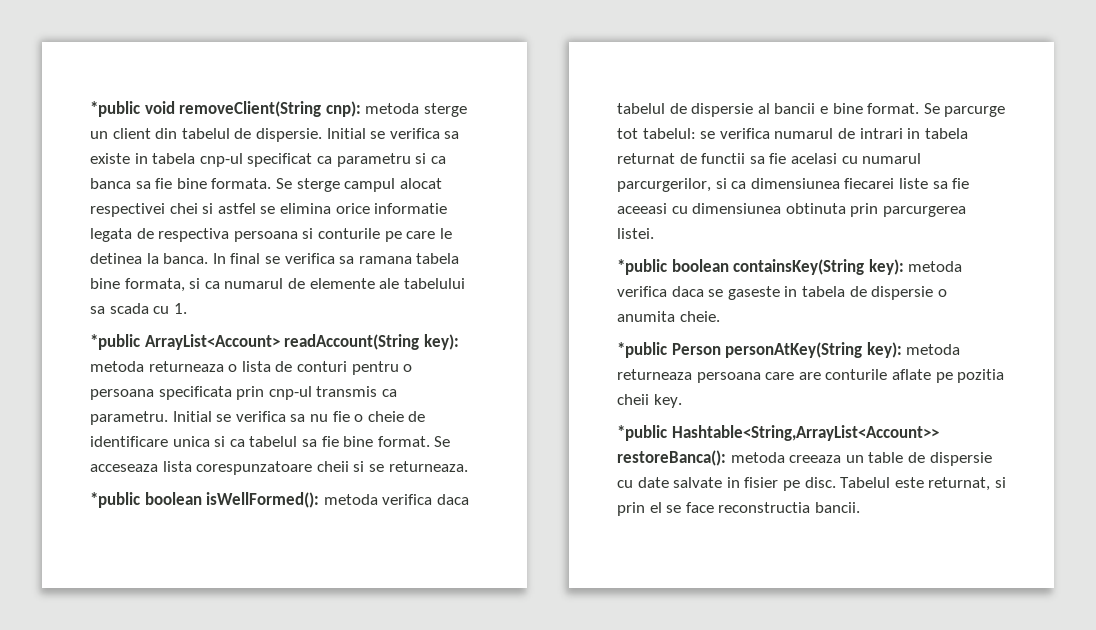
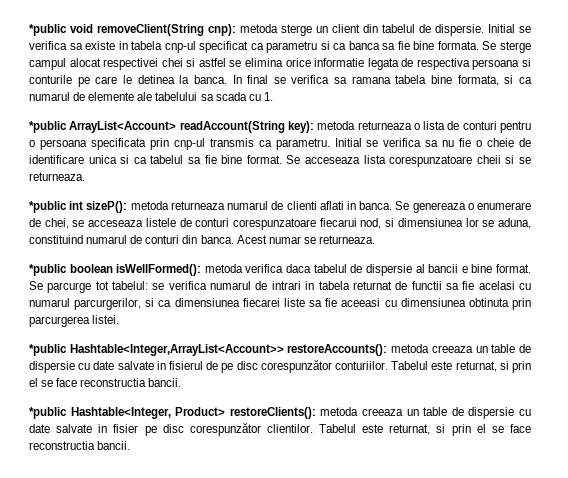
+ *public int sizeP(): metoda returneaza numarul de clienti aflati in banca. Se genereaza o enumerare de chei, se acceseaza listele de conturi corespunzatoare fiecarui nod, si dimensiunea lor se aduna, constituind numarul de conturi din banca. Acest numar se returneaza.
- *public boolean containsKey(String key): metoda verifica daca se gaseste in tabela de dispersie o anumita cheie.
- *public Person personAtKey(String key): metoda returneaza persoana care are conturile aflate pe pozitia cheii key.
- *public Hashtable<String,ArrayList<Account>> restoreBanca(): metoda creeaza un table de dispersie cu date salvate in fisier pe disc.
+ *public Hashtable<Integer,ArrayList<Account>> restoreAccounts(): metoda creeaza un table de dispersie cu date salvate in fisierul de pe disc corespunzător conturiilor. Tabelul este returnat, si prin el se face reconstructia bancii.
+ *public Hashtable<Integer, Product> restoreClients(): metoda creeaza un table de dispersie cu date salvate in fisier pe disc corespunzător clientilor.

